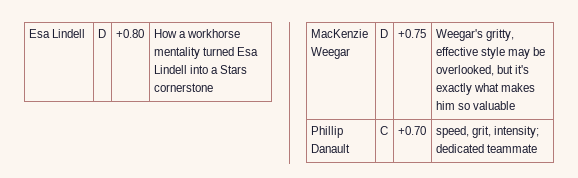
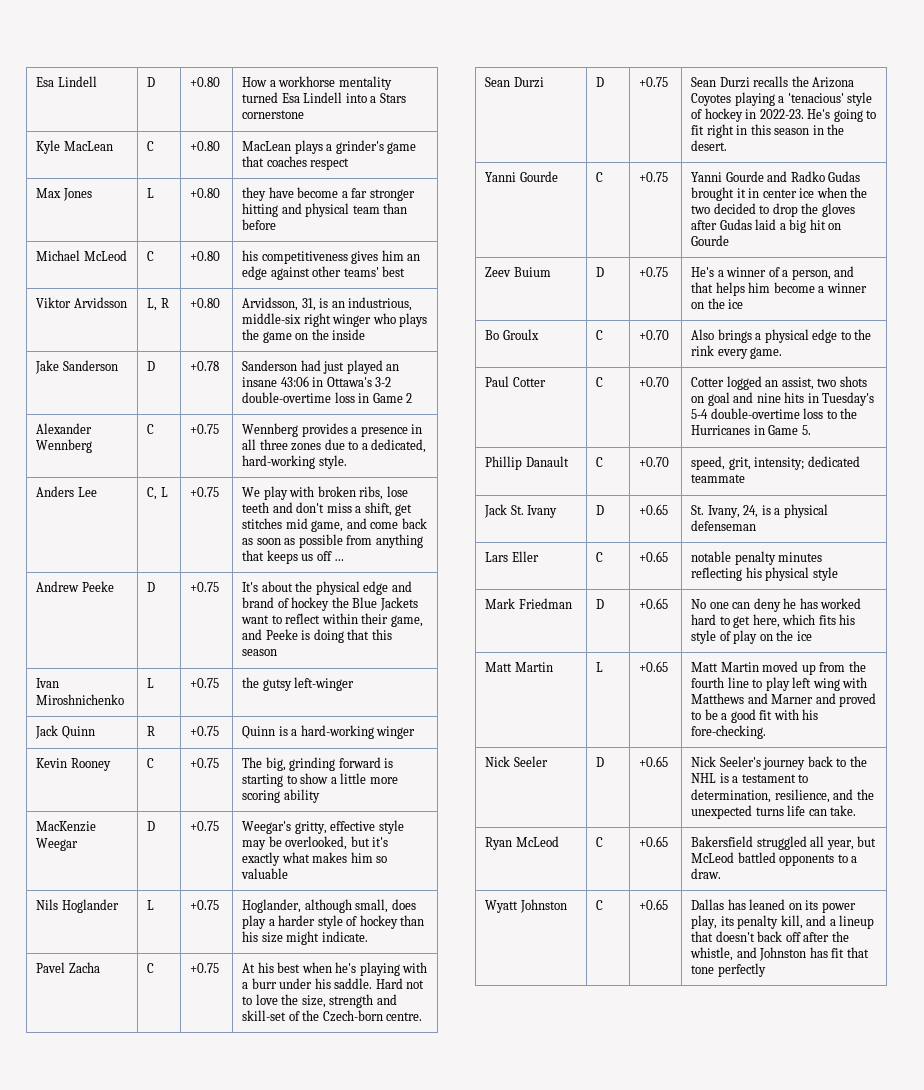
+ Kyle MacLean | C | +0.80 | MacLean plays a grinder's game that coaches respect
+ Max Jones | L | +0.80 | they have become a far stronger hitting and physical team than before
+ Michael McLeod | C | +0.80 | his competitiveness gives him an edge against other teams' best
+ Viktor Arvidsson | L, R | +0.80 | Arvidsson, 31, is an industrious, middle-six right winger who plays the game on the inside
+ Jake Sanderson | D | +0.78 | Sanderson had just played an insane 43:06 in Ottawa's 3-2 double-overtime loss in Game 2
+ Alexander Wennberg | C | +0.75 | Wennberg provides a presence in all three zones due to a dedicated, hard-working style.
+ Anders Lee | C, L | +0.75 | We play with broken ribs, lose teeth and don't miss a shift, get stitches mid game, and come back as soon as possible from anything that keeps us off …
+ Andrew Peeke | D | +0.75 | It's about the physical edge and brand of hockey the Blue Jackets want to reflect within their game, and Peeke is doing that this season
+ Ivan Miroshnichenko | L | +0.75 | the gutsy left-winger
+ Jack Quinn | R | +0.75 | Quinn is a hard-working winger
+ Kevin Rooney | C | +0.75 | The big, grinding forward is starting to show a little more scoring ability
+ Nils Hoglander | L | +0.75 | Hoglander, although small, does play a harder style of hockey than his size might indicate.
+ Pavel Zacha | C | +0.75 | At his best when he's playing with a burr under his saddle. Hard not to love the size, strength and skill-set of the Czech-born centre.
+ Sean Durzi | D | +0.75 | Sean Durzi recalls the Arizona Coyotes playing a 'tenacious' style of hockey in 2022-23. He's going to fit right in this season in the desert.
+ Yanni Gourde | C | +0.75 | Yanni Gourde and Radko Gudas brought it in center ice when the two decided to drop the gloves after Gudas laid a big hit on Gourde
+ Zeev Buium | D | +0.75 | He's a winner of a person, and that helps him become a winner on the ice
+ Bo Groulx | C | +0.70 | Also brings a physical edge to the rink every game.
+ Paul Cotter | C | +0.70 | Cotter logged an assist, two shots on goal and nine hits in Tuesday's 5-4 double-overtime loss to the Hurricanes in Game 5.
+ Jack St. Ivany | D | +0.65 | St. Ivany, 24, is a physical defenseman
+ Lars Eller | C | +0.65 | notable penalty minutes reflecting his physical style
+ Mark Friedman | D | +0.65 | No one can deny he has worked hard to get here, which fits his style of play on the ice
+ Matt Martin | L | +0.65 | Matt Martin moved up from the fourth line to play left wing with Matthews and Marner and proved to be a good fit with his fore-checking.
+ Nick Seeler | D | +0.65 | Nick Seeler's journey back to the NHL is a testament to determination, resilience, and the unexpected turns life can take.
+ Ryan McLeod | C | +0.65 | Bakersfield struggled all year, but McLeod battled opponents to a draw.
+ Wyatt Johnston | C | +0.65 | Dallas has leaned on its power play, its penalty kill, and a lineup that doesn't back off after the whistle, and Johnston has fit that tone perfectly

